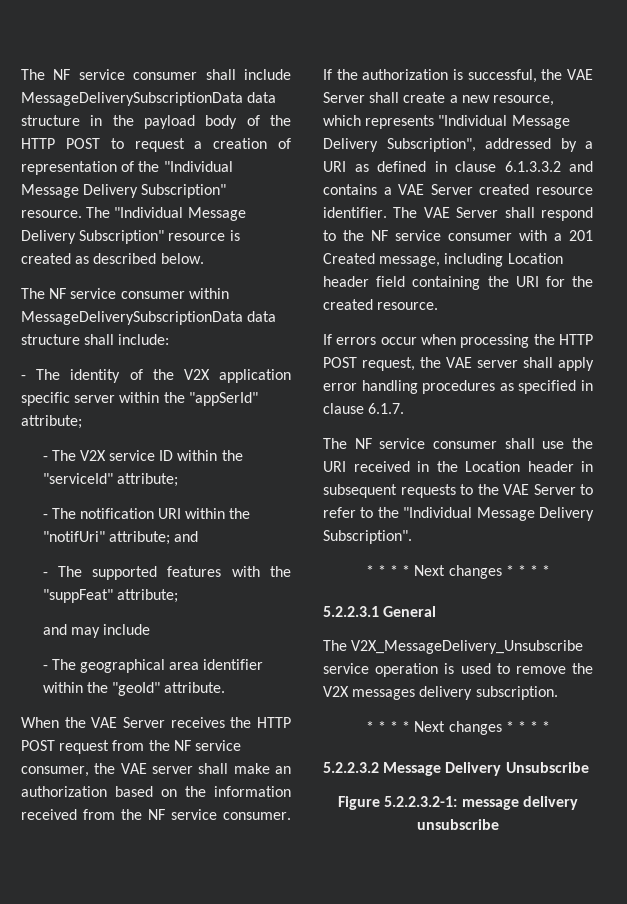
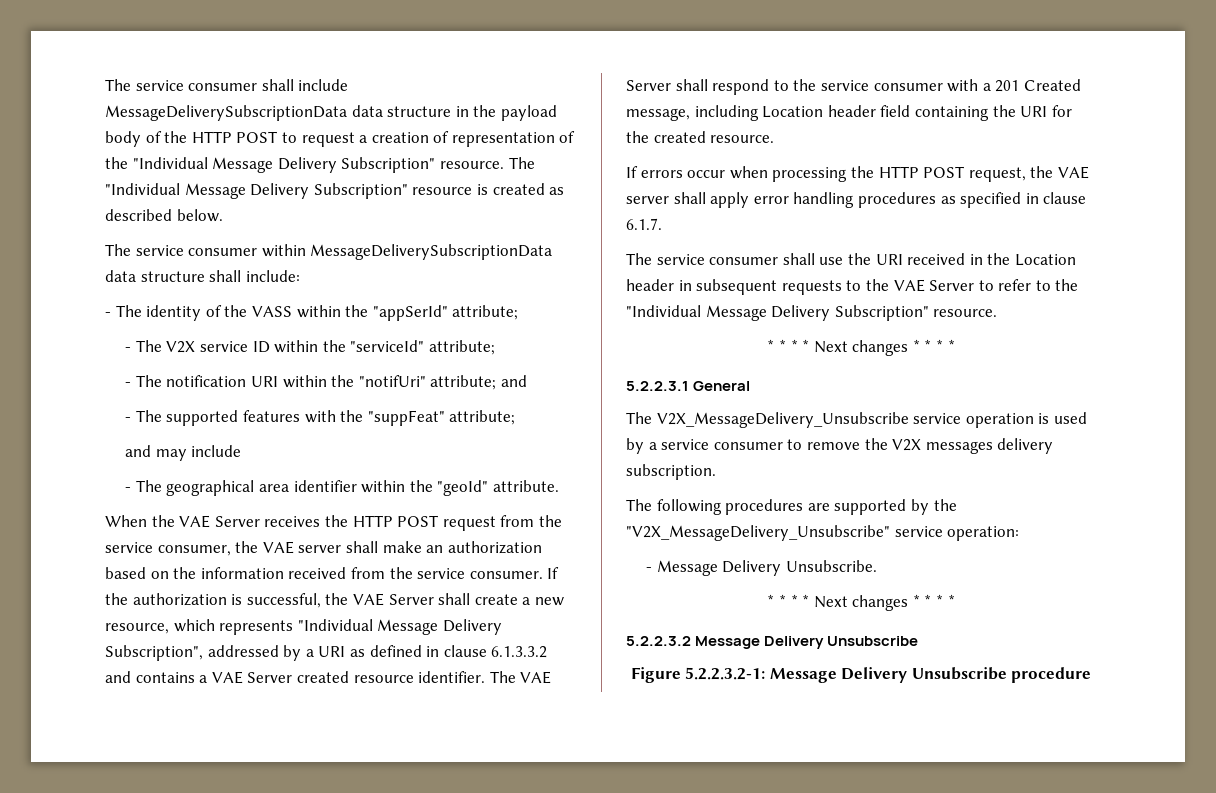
- The NF service consumer shall include MessageDeliverySubscriptionData data structure in the payload body of the HTTP POST to request a creation of representation of the "Individual Message Delivery Subscription" resource.
+ The service consumer shall include MessageDeliverySubscriptionData data structure in the payload body of the HTTP POST to request a creation of representation of the "Individual Message Delivery Subscription" resource.
- The NF service consumer within MessageDeliverySubscriptionData data structure shall include:
+ The service consumer within MessageDeliverySubscriptionData data structure shall include:
- - The identity of the V2X application specific server within the "appSerId" attribute;
+ - The identity of the VASS within the "appSerId" attribute;
- When the VAE Server receives the HTTP POST request from the NF service consumer, the VAE server shall make an authorization based on the information received from the NF service consumer.
+ When the VAE Server receives the HTTP POST request from the service consumer, the VAE server shall make an authorization based on the information received from the service consumer.
- The VAE Server shall respond to the NF service consumer with a 201 Created message, including Location header field containing the URI for the created resource.
+ The VAE Server shall respond to the service consumer with a 201 Created message, including Location header field containing the URI for the created resource.
- The NF service consumer shall use the URI received in the Location header in subsequent requests to the VAE Server to refer to the "Individual Message Delivery Subscription".
+ The service consumer shall use the URI received in the Location header in subsequent requests to the VAE Server to refer to the "Individual Message Delivery Subscription" resource.
- The V2X_MessageDelivery_Unsubscribe service operation is used to remove the V2X messages delivery subscription.
+ The V2X_MessageDelivery_Unsubscribe service operation is used by a service consumer to remove the V2X messages delivery subscription.
+ The following procedures are supported by the "V2X_MessageDelivery_Unsubscribe" service operation:
+ - Message Delivery Unsubscribe.
- Figure 5.2.2.3.2-1: message delivery unsubscribe
+ Figure 5.2.2.3.2-1: Message Delivery Unsubscribe procedure

